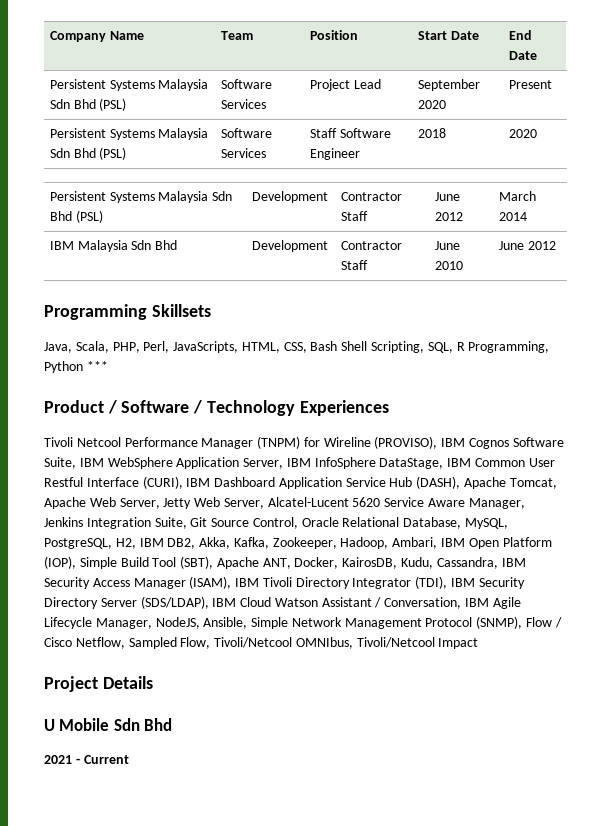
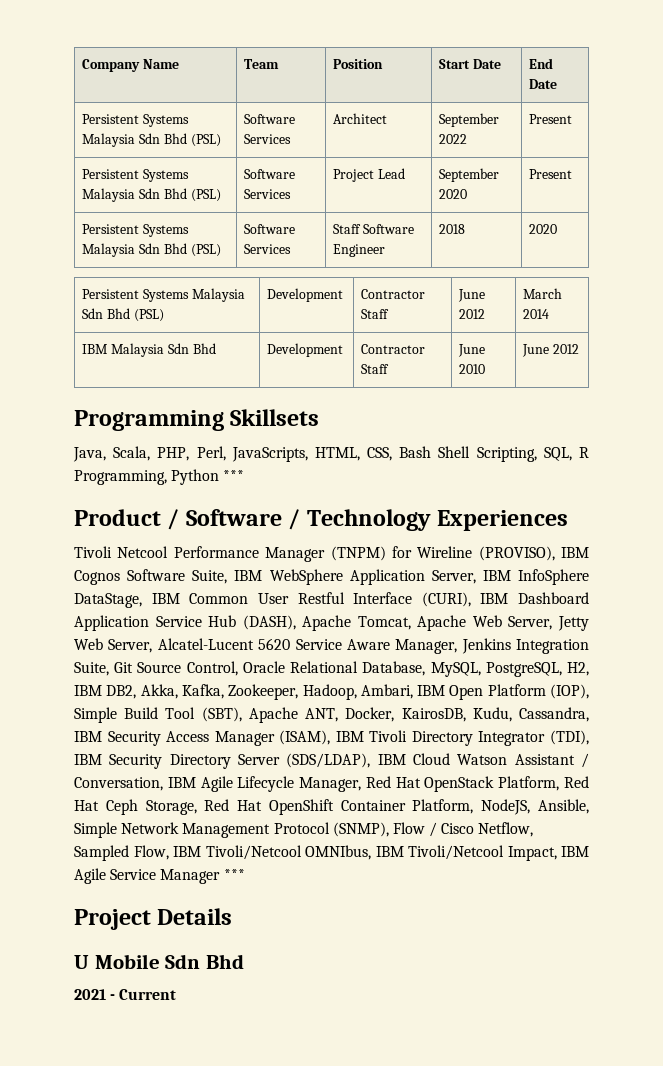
+ Persistent Systems Malaysia Sdn Bhd (PSL) | Software Services | Architect | September 2022 | Present
- Tivoli Netcool Performance Manager (TNPM) for Wireline (PROVISO), IBM Cognos Software Suite, IBM WebSphere Application Server, IBM InfoSphere DataStage, IBM Common User Restful Interface (CURI), IBM Dashboard Application Service Hub (DASH), Apache Tomcat, Apache Web Server, Jetty Web Server, Alcatel-Lucent 5620 Service Aware Manager, Jenkins Integration Suite, Git Source Control, Oracle Relational Database, MySQL, PostgreSQL, H2, IBM DB2, Akka, Kafka, Zookeeper, Hadoop, Ambari, IBM Open Platform (IOP), Simple Build Tool (SBT), Apache ANT, Docker, KairosDB, Kudu, Cassandra, IBM Security Access Manager (ISAM), IBM Tivoli Directory Integrator (TDI), IBM Security Directory Server (SDS/LDAP), IBM Cloud Watson Assistant / Conversation, IBM Agile Lifecycle Manager, NodeJS, Ansible, Simple Network Management Protocol (SNMP), Flow / Cisco Netflow, Sampled Flow, Tivoli/Netcool OMNIbus, Tivoli/Netcool Impact
+ Tivoli Netcool Performance Manager (TNPM) for Wireline (PROVISO), IBM Cognos Software Suite, IBM WebSphere Application Server, IBM InfoSphere DataStage, IBM Common User Restful Interface (CURI), IBM Dashboard Application Service Hub (DASH), Apache Tomcat, Apache Web Server, Jetty Web Server, Alcatel-Lucent 5620 Service Aware Manager, Jenkins Integration Suite, Git Source Control, Oracle Relational Database, MySQL, PostgreSQL, H2, IBM DB2, Akka, Kafka, Zookeeper, Hadoop, Ambari, IBM Open Platform (IOP), Simple Build Tool (SBT), Apache ANT, Docker, KairosDB, Kudu, Cassandra, IBM Security Access Manager (ISAM), IBM Tivoli Directory Integrator (TDI), IBM Security Directory Server (SDS/LDAP), IBM Cloud Watson Assistant / Conversation, IBM Agile Lifecycle Manager, Red Hat OpenStack Platform, Red Hat Ceph Storage, Red Hat OpenShift Container Platform, NodeJS, Ansible, Simple Network Management Protocol (SNMP), Flow / Cisco Netflow, Sampled Flow, IBM Tivoli/Netcool OMNIbus, IBM Tivoli/Netcool Impact, IBM Agile Service Manager ***

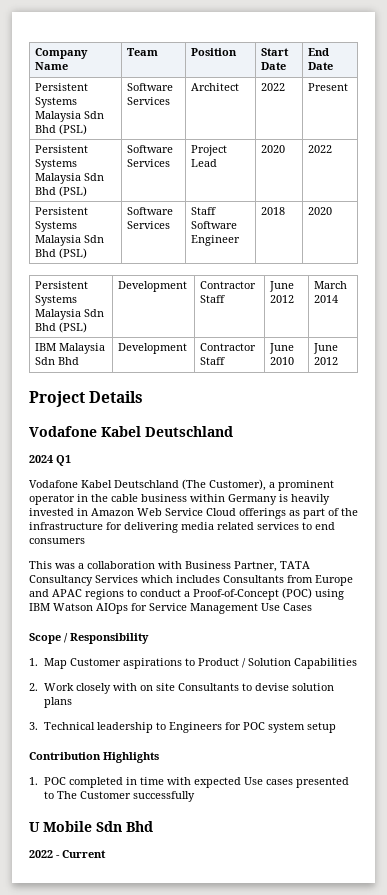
- Persistent Systems Malaysia Sdn Bhd (PSL) | Software Services | Architect | September 2022 | Present
+ Persistent Systems Malaysia Sdn Bhd (PSL) | Software Services | Architect | 2022 | Present
- Persistent Systems Malaysia Sdn Bhd (PSL) | Software Services | Project Lead | September 2020 | Present
+ Persistent Systems Malaysia Sdn Bhd (PSL) | Software Services | Project Lead | 2020 | 2022
- Programming Skillsets
- Java, Scala, PHP, Perl, JavaScripts, HTML, CSS, Bash Shell Scripting, SQL, R Programming, Python ***
- Product / Software / Technology Experiences
- Tivoli Netcool Performance Manager (TNPM) for Wireline (PROVISO), IBM Cognos Software Suite, IBM WebSphere Application Server, IBM InfoSphere DataStage, IBM Common User Restful Interface (CURI), IBM Dashboard Application Service Hub (DASH), Apache Tomcat, Apache Web Server, Jetty Web Server, Alcatel-Lucent 5620 Service Aware Manager, Jenkins Integration Suite, Git Source Control, Oracle Relational Database, MySQL, PostgreSQL, H2, IBM DB2, Akka, Kafka, Zookeeper, Hadoop, Ambari, IBM Open Platform (IOP), Simple Build Tool (SBT), Apache ANT, Docker, KairosDB, Kudu, Cassandra, IBM Security Access Manager (ISAM), IBM Tivoli Directory Integrator (TDI), IBM Security Directory Server (SDS/LDAP), IBM Cloud Watson Assistant / Conversation, IBM Agile Lifecycle Manager, Red Hat OpenStack Platform, Red Hat Ceph Storage, Red Hat OpenShift Container Platform, NodeJS, Ansible, Simple Network Management Protocol (SNMP), Flow / Cisco Netflow, Sampled Flow, IBM Tivoli/Netcool OMNIbus, IBM Tivoli/Netcool Impact, IBM Agile Service Manager ***
  Project Details
+ Vodafone Kabel Deutschland
+ 2024 Q1
+ Vodafone Kabel Deutschland (The Customer), a prominent operator in the cable business within Germany is heavily invested in Amazon Web Service Cloud offerings as part of the infrastructure for delivering media related services to end consumers
+ This was a collaboration with Business Partner, TATA Consultancy Services which includes Consultants from Europe and APAC regions to conduct a Proof-of-Concept (POC) using IBM Watson AIOps for Service Management Use Cases
+ Scope / Responsibility
+ 1. Map Customer aspirations to Product / Solution Capabilities
+ 2. Work closely with on site Consultants to devise solution plans
+ 3. Technical leadership to Engineers for POC system setup
+ Contribution Highlights
+ 1. POC completed in time with expected Use cases presented to The Customer successfully
- 2021 - Current
+ 2022 - Current

